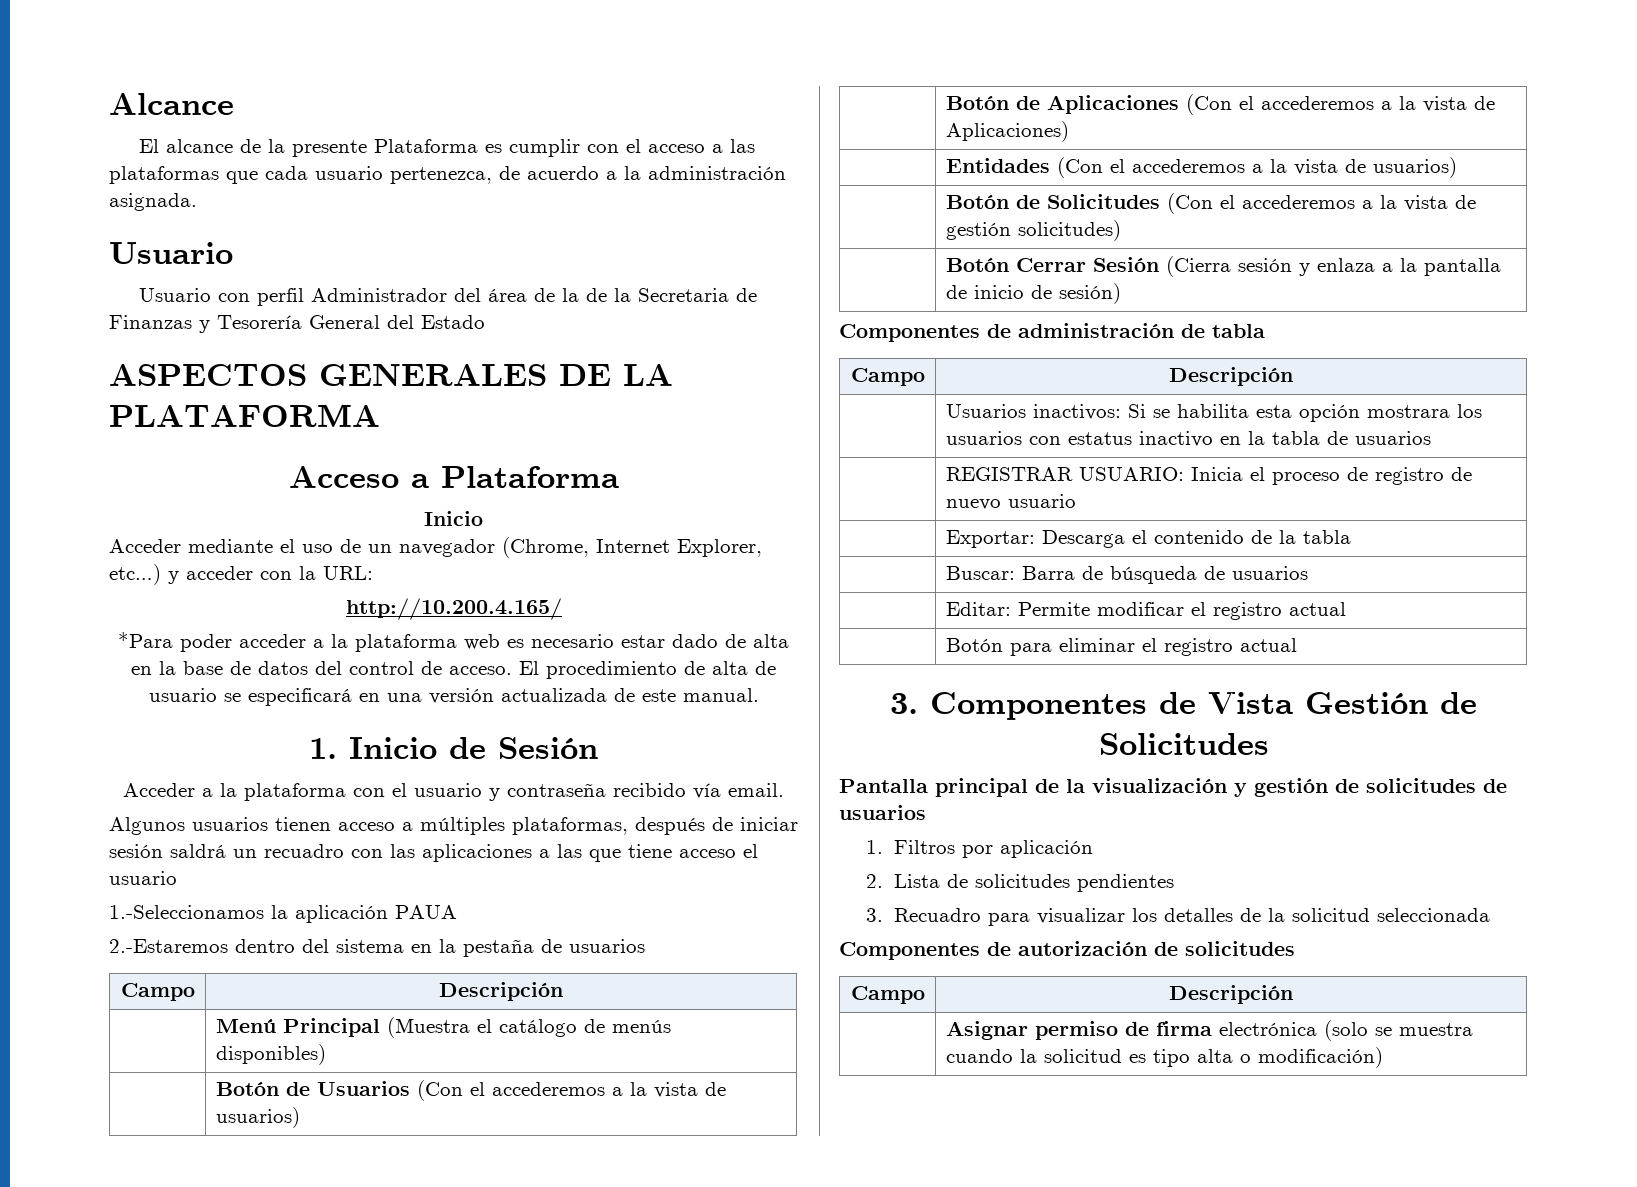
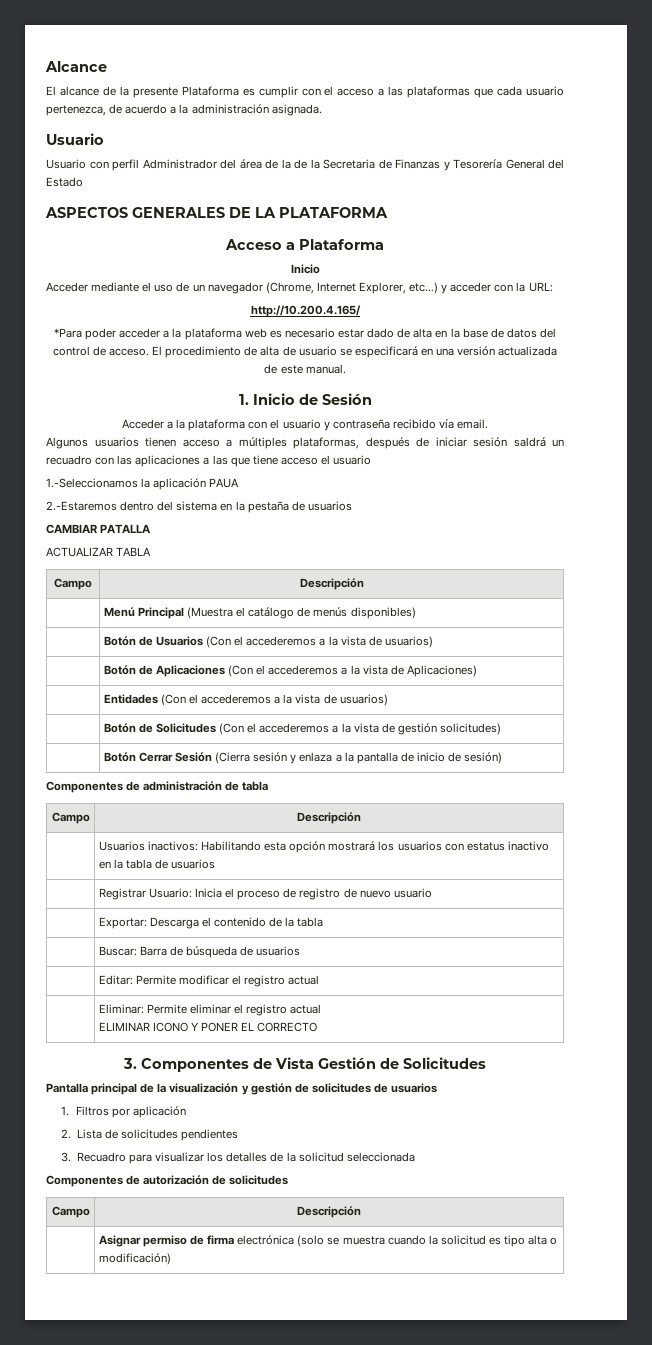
+ CAMBIAR PATALLA
+ ACTUALIZAR TABLA
- | Usuarios inactivos: Si se habilita esta opción mostrara los usuarios con estatus inactivo en la tabla de usuarios
+ | Usuarios inactivos: Habilitando esta opción mostrará los usuarios con estatus inactivo en la tabla de usuarios
- | REGISTRAR USUARIO: Inicia el proceso de registro de nuevo usuario
+ | Registrar Usuario: Inicia el proceso de registro de nuevo usuario
- | Botón para eliminar el registro actual
+ | Eliminar: Permite eliminar el registro actual
+ ELIMINAR ICONO Y PONER EL CORRECTO

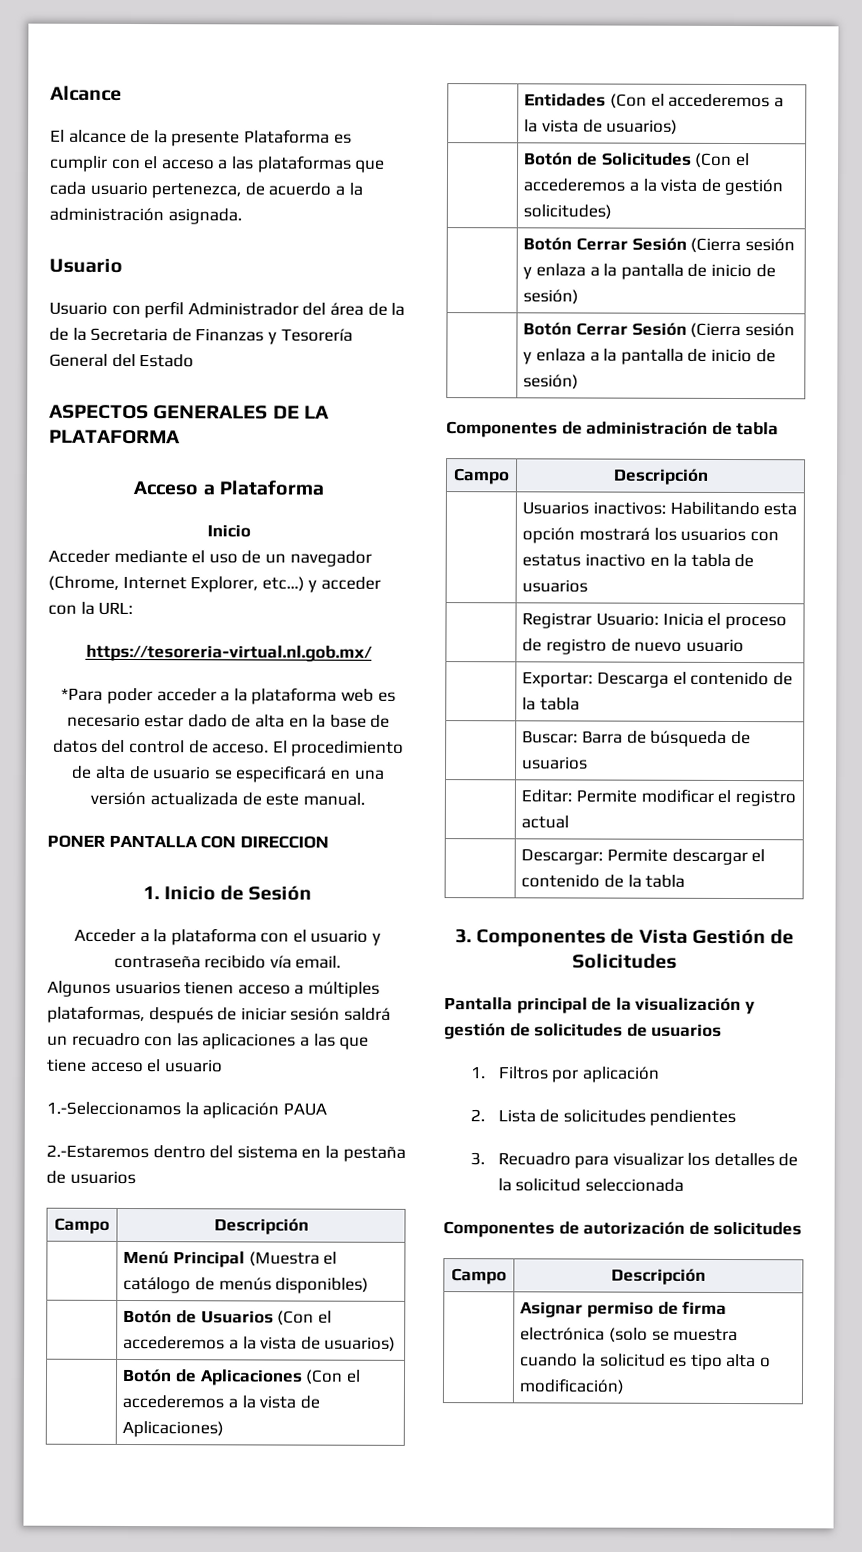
- http://10.200.4.165/
+ https://tesoreria-virtual.nl.gob.mx/
+ PONER PANTALLA CON DIRECCION
- CAMBIAR PATALLA
- ACTUALIZAR TABLA
  | Botón de Solicitudes (Con el accederemos a la vista de gestión solicitudes)
+ | Botón Cerrar Sesión (Cierra sesión y enlaza a la pantalla de inicio de sesión)
- | Eliminar: Permite eliminar el registro actual
- ELIMINAR ICONO Y PONER EL CORRECTO
+ | Descargar: Permite descargar el contenido de la tabla

